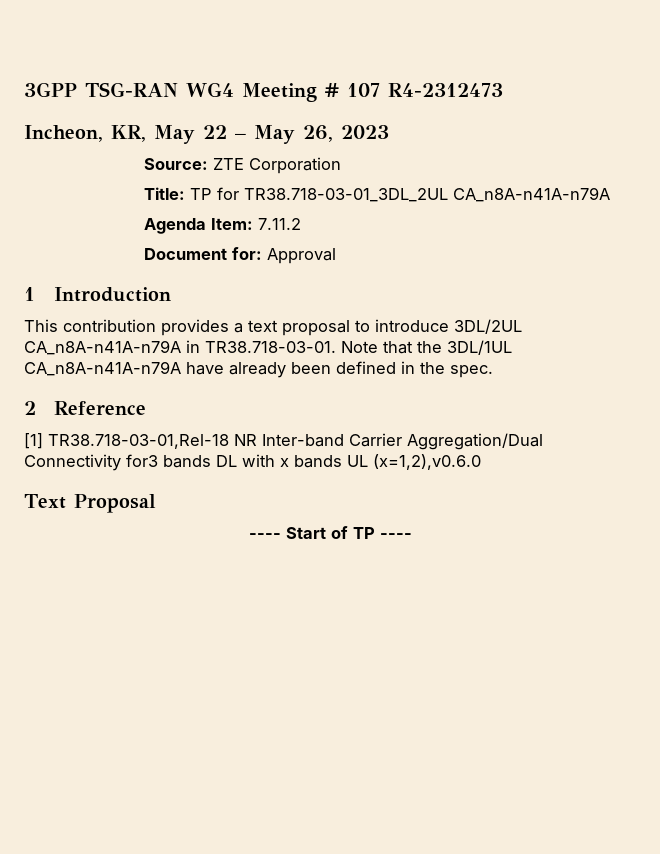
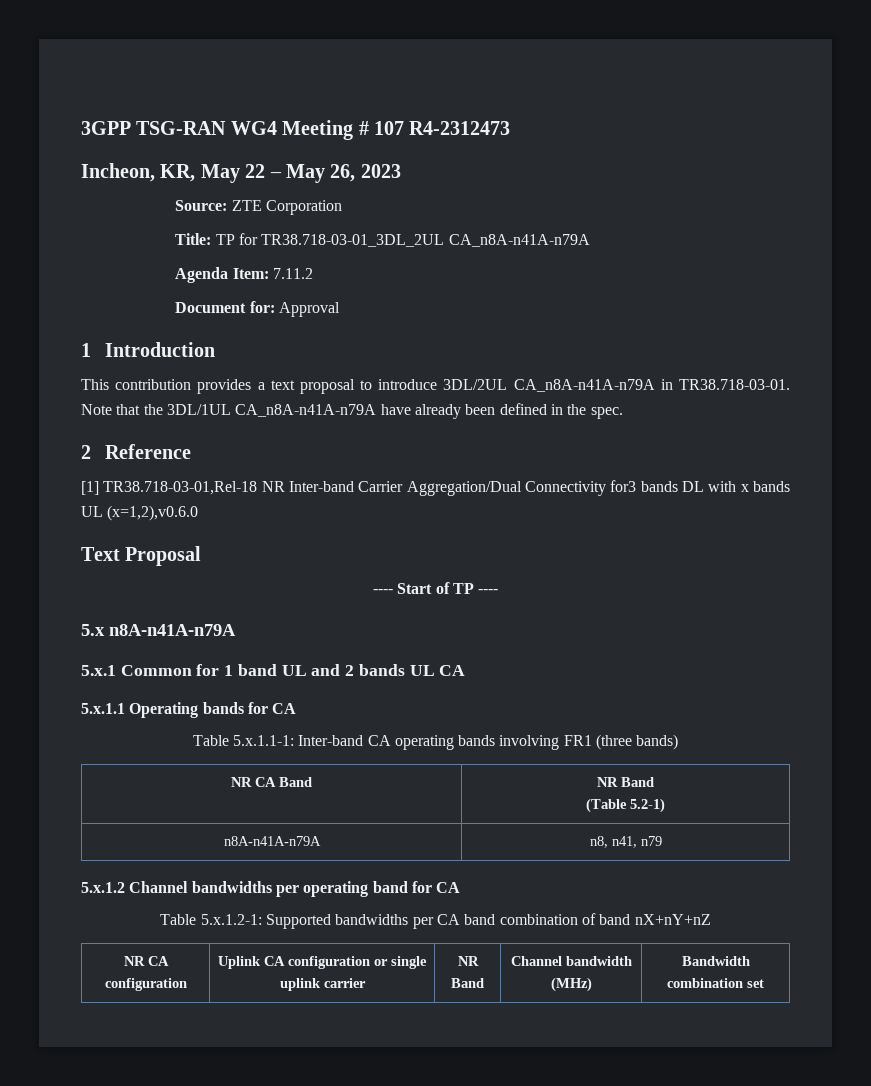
+ 5.x n8A-n41A-n79A
+ 5.x.1 Common for 1 band UL and 2 bands UL CA
+ 5.x.1.1 Operating bands for CA
+ Table 5.x.1.1-1: Inter-band CA operating bands involving FR1 (three bands)
+ NR CA Band | NR Band
+ (Table 5.2-1)
+ n8A-n41A-n79A | n8, n41, n79
+ 5.x.1.2 Channel bandwidths per operating band for CA
+ Table 5.x.1.2-1: Supported bandwidths per CA band combination of band nX+nY+nZ
+ NR CA configuration | Uplink CA configuration or single uplink carrier | NR Band | Channel bandwidth (MHz) | Bandwidth combination set

